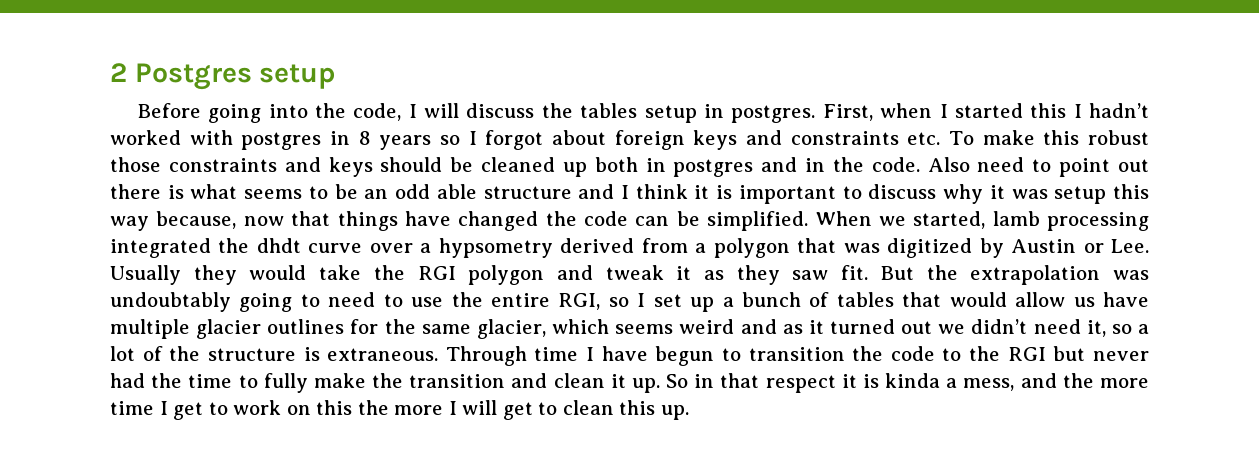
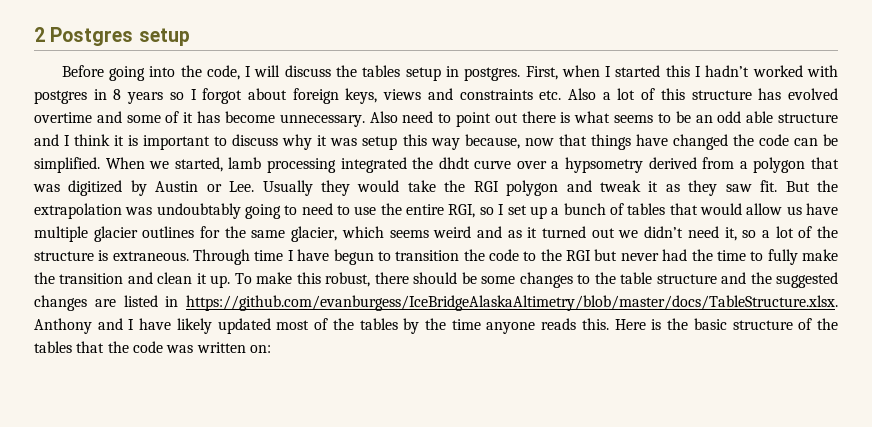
- First, when I started this I hadn’t worked with postgres in 8 years so I forgot about foreign keys and constraints etc. To make this robust those constraints and keys should be cleaned up both in postgres and in the code.
+ First, when I started this I hadn’t worked with postgres in 8 years so I forgot about foreign keys, views and constraints etc. Also a lot of this structure has evolved overtime and some of it has become unnecessary.
- So in that respect it is kinda a mess, and the more time I get to work on this the more I will get to clean this up.
+ To make this robust, there should be some changes to the table structure and the suggested changes are listed in https://github.com/evanburgess/IceBridgeAlaskaAltimetry/blob/master/docs/TableStructure.xlsx. Anthony and I have likely updated most of the tables by the time anyone reads this. Here is the basic structure of the tables that the code was written on:

